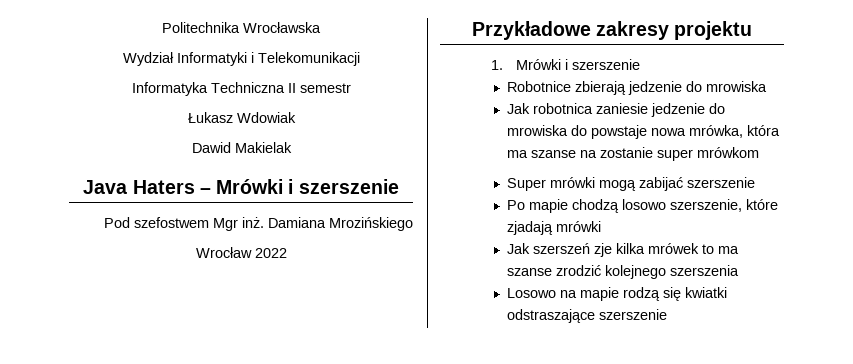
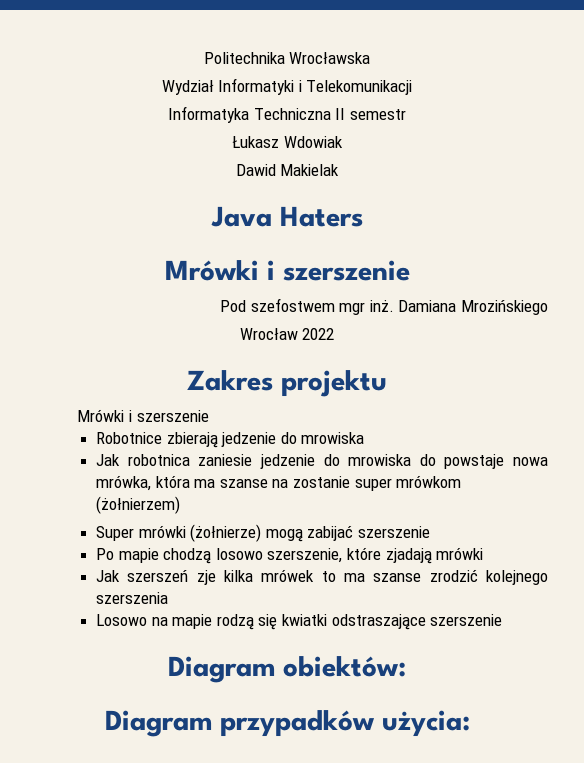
- Java Haters – Mrówki i szerszenie
+ Java Haters
+ Mrówki i szerszenie
- Pod szefostwem Mgr inż.
+ Pod szefostwem mgr inż.
- Przykładowe zakresy projektu
- 1. Mrówki i szerszenie
+ Zakres projektu
+ Mrówki i szerszenie
- Jak robotnica zaniesie jedzenie do mrowiska do powstaje nowa mrówka, która ma szanse na zostanie super mrówkom
+ Jak robotnica zaniesie jedzenie do mrowiska do powstaje nowa mrówka, która ma szanse na zostanie super mrówkom (żołnierzem)
- Super mrówki mogą zabijać szerszenie
+ Super mrówki (żołnierze) mogą zabijać szerszenie
+ Diagram obiektów:
+ Diagram przypadków użycia:

